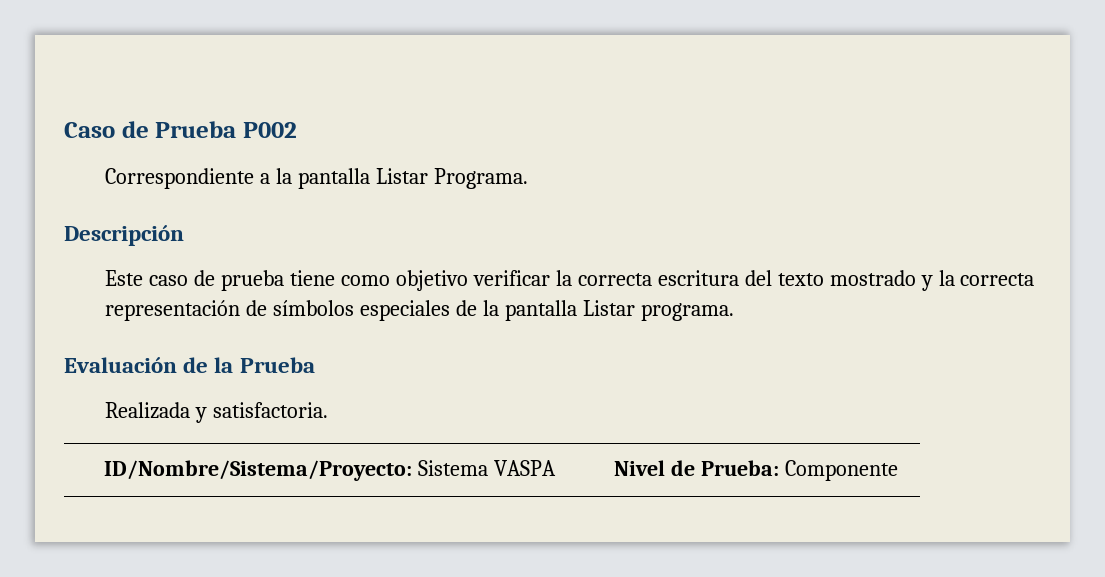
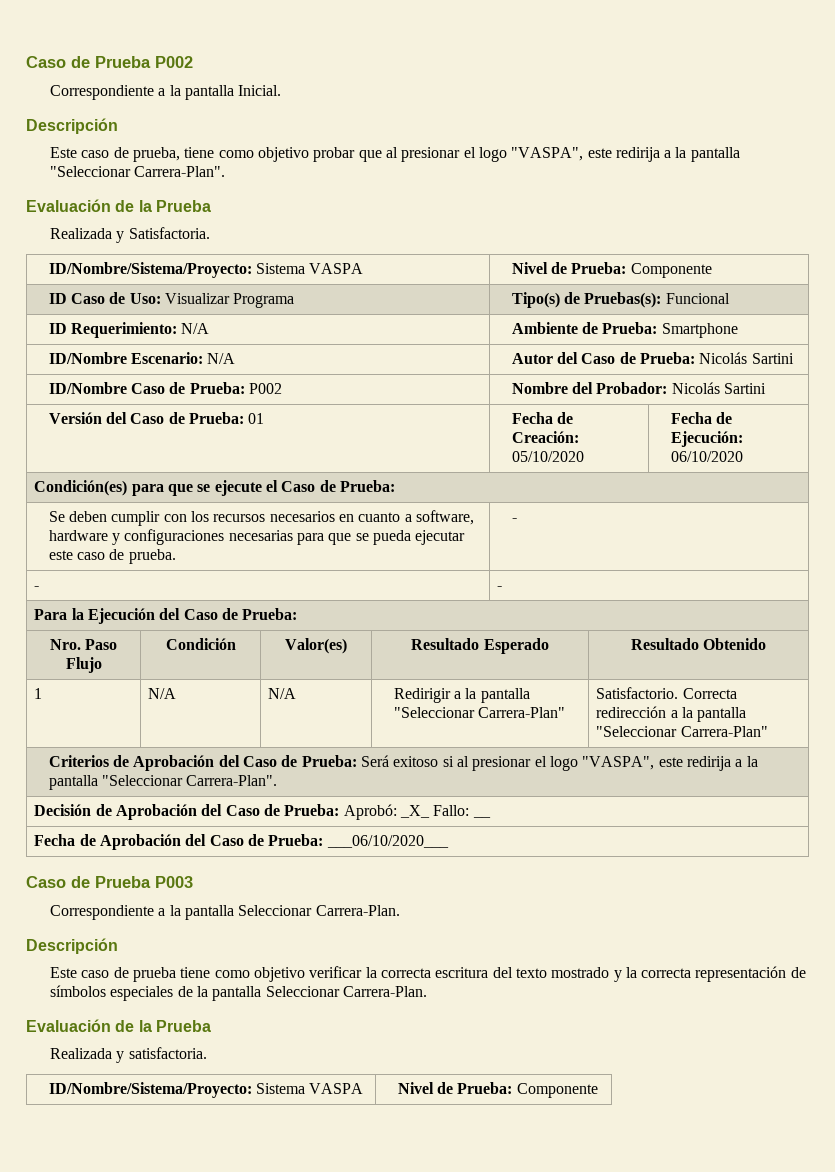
- Correspondiente a la pantalla Listar Programa.
+ Correspondiente a la pantalla Inicial.
+ Descripción
+ Este caso de prueba, tiene como objetivo probar que al presionar el logo "VASPA", este redirija a la pantalla "Seleccionar Carrera-Plan".
+ Evaluación de la Prueba
+ Realizada y Satisfactoria.
+ ID/Nombre/Sistema/Proyecto: Sistema VASPA | Nivel de Prueba: Componente
+ ID Caso de Uso: Visualizar Programa | Tipo(s) de Pruebas(s): Funcional
+ ID Requerimiento: N/A | Ambiente de Prueba: Smartphone
+ ID/Nombre Escenario: N/A | Autor del Caso de Prueba: Nicolás Sartini
+ ID/Nombre Caso de Prueba: P002 | Nombre del Probador: Nicolás Sartini
+ Versión del Caso de Prueba: 01 | Fecha de Creación: 05/10/2020 | Fecha de Ejecución: 06/10/2020
+ Condición(es) para que se ejecute el Caso de Prueba:
+ Se deben cumplir con los recursos necesarios en cuanto a software, hardware y configuraciones necesarias para que se pueda ejecutar este caso de prueba. | -
+ - | -
+ Para la Ejecución del Caso de Prueba:
+ Nro. Paso Flujo | Condición | Valor(es) | Resultado Esperado | Resultado Obtenido
+ 1 | N/A | N/A | Redirigir a la pantalla "Seleccionar Carrera-Plan" | Satisfactorio. Correcta redirección a la pantalla "Seleccionar Carrera-Plan"
+ Criterios de Aprobación del Caso de Prueba: Será exitoso si al presionar el logo "VASPA", este redirija a la pantalla "Seleccionar Carrera-Plan".
+ Decisión de Aprobación del Caso de Prueba: Aprobó: _X_ Fallo: __
+ Fecha de Aprobación del Caso de Prueba: ___06/10/2020___
+ Caso de Prueba P003
+ Correspondiente a la pantalla Seleccionar Carrera-Plan.
- Este caso de prueba tiene como objetivo verificar la correcta escritura del texto mostrado y la correcta representación de símbolos especiales de la pantalla Listar programa.
+ Este caso de prueba tiene como objetivo verificar la correcta escritura del texto mostrado y la correcta representación de símbolos especiales de la pantalla Seleccionar Carrera-Plan.

